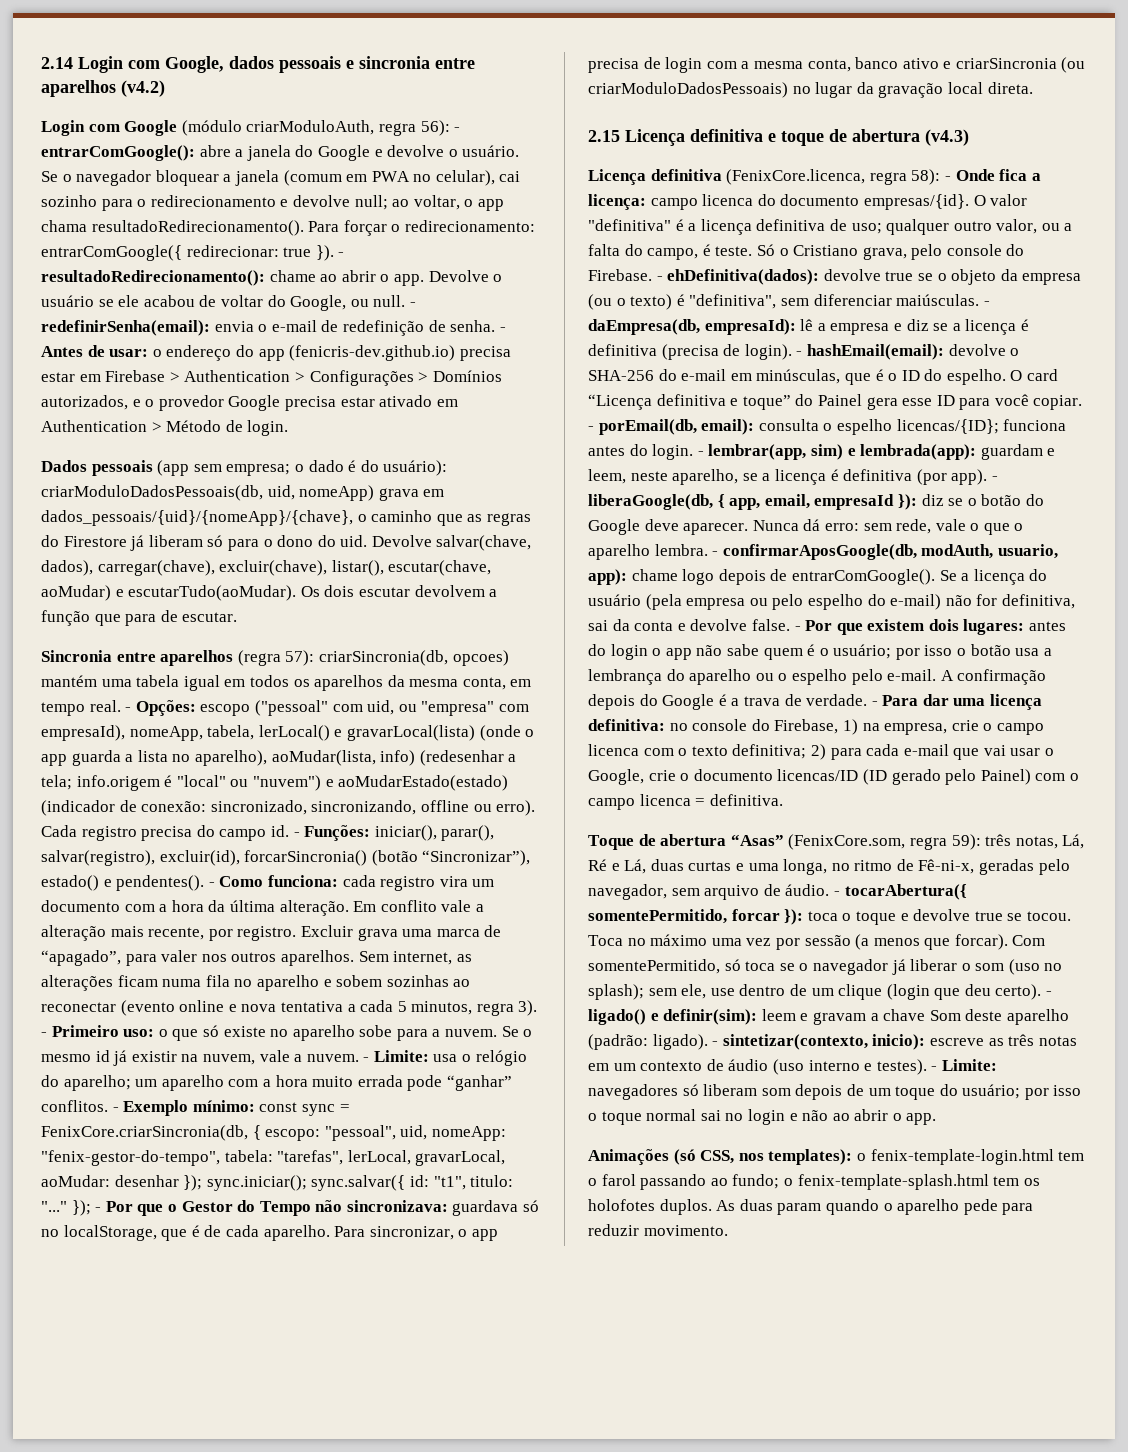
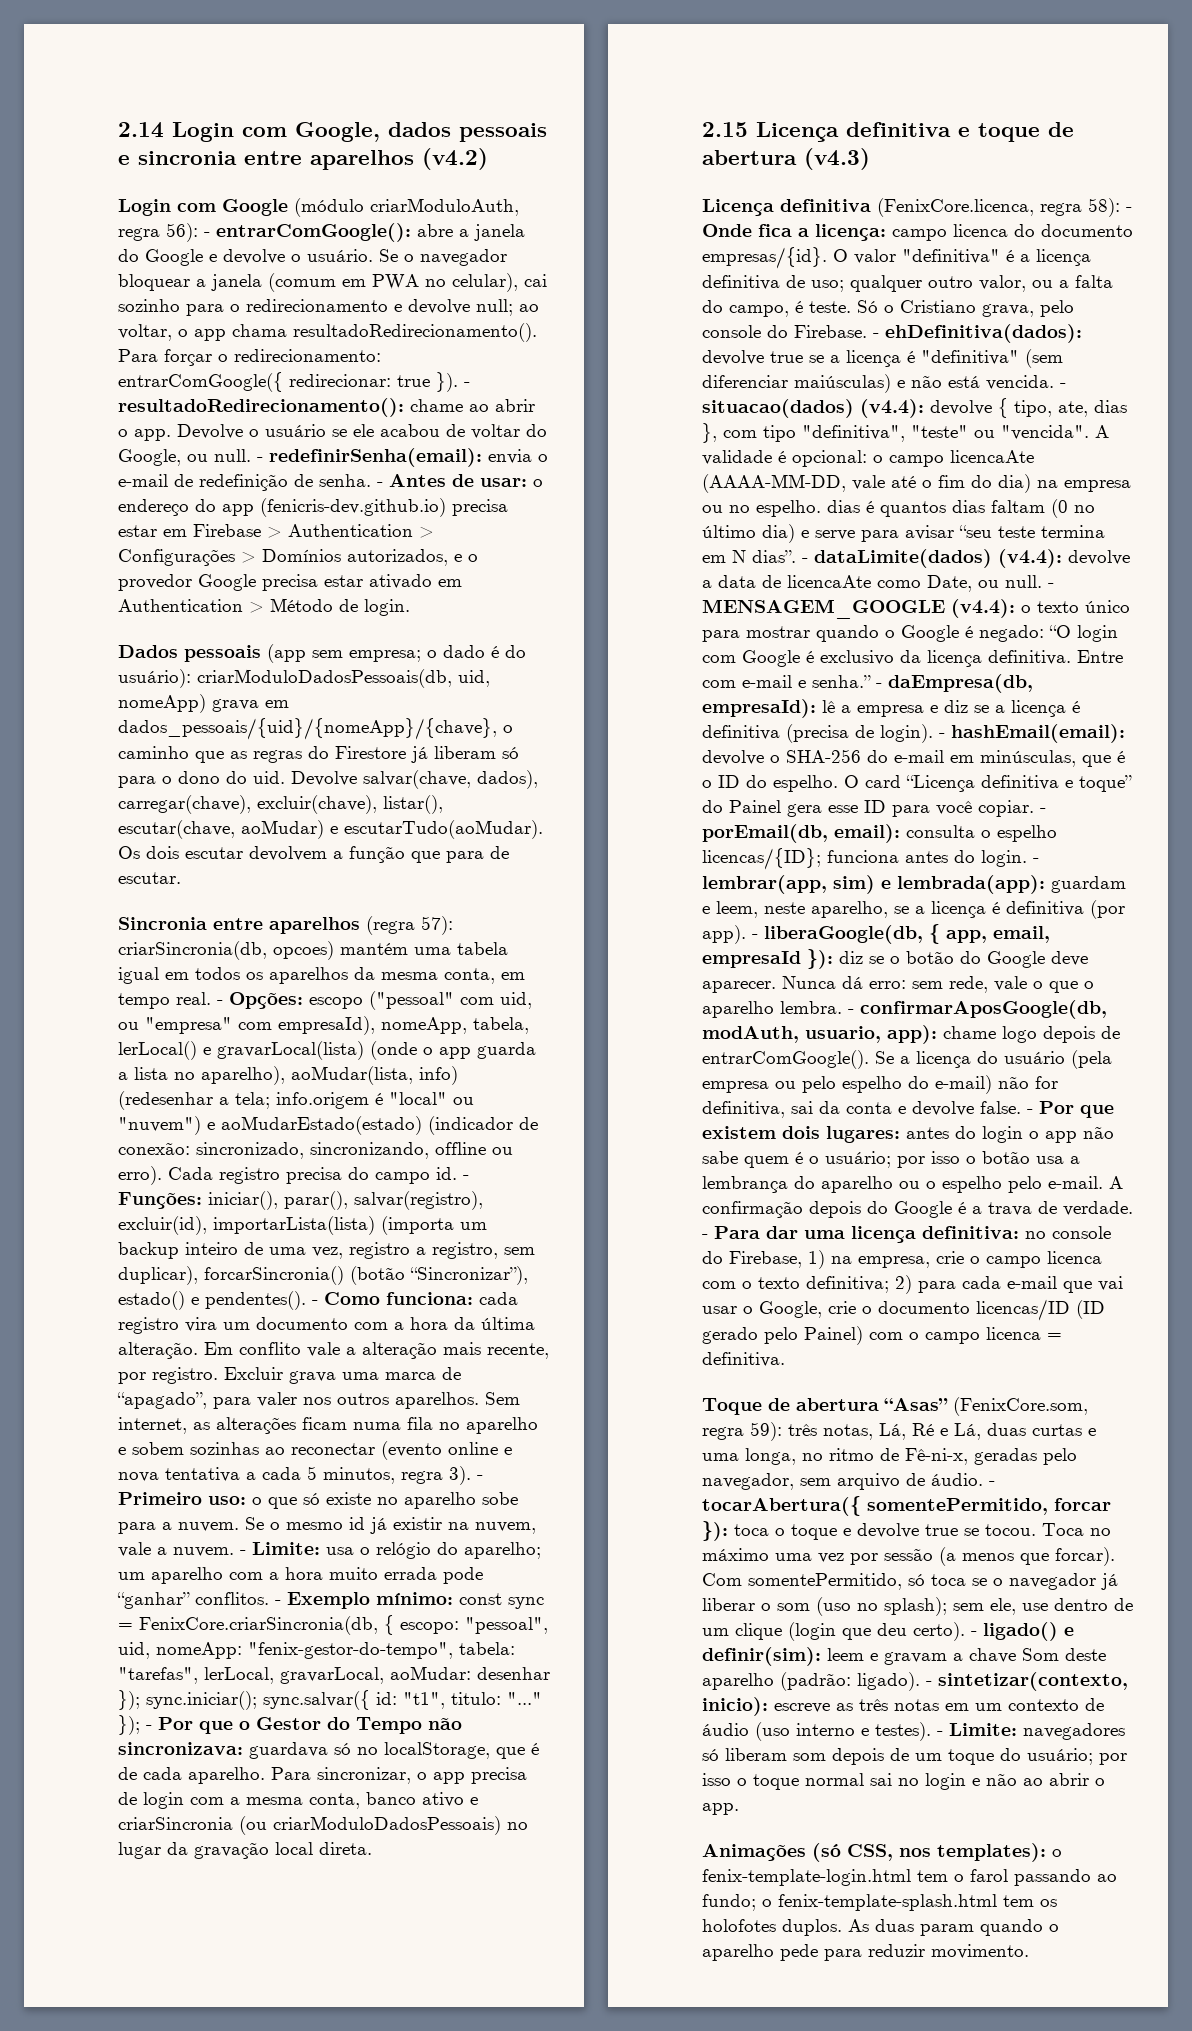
- - Funções: iniciar(), parar(), salvar(registro), excluir(id), forcarSincronia() (botão “Sincronizar”), estado() e pendentes().
+ - Funções: iniciar(), parar(), salvar(registro), excluir(id), importarLista(lista) (importa um backup inteiro de uma vez, registro a registro, sem duplicar), forcarSincronia() (botão “Sincronizar”), estado() e pendentes().
- - ehDefinitiva(dados): devolve true se o objeto da empresa (ou o texto) é "definitiva", sem diferenciar maiúsculas.
+ - ehDefinitiva(dados): devolve true se a licença é "definitiva" (sem diferenciar maiúsculas) e não está vencida. - situacao(dados) (v4.4): devolve { tipo, ate, dias }, com tipo "definitiva", "teste" ou "vencida". A validade é opcional: o campo licencaAte (AAAA-MM-DD, vale até o fim do dia) na empresa ou no espelho. dias é quantos dias faltam (0 no último dia) e serve para avisar “seu teste termina em N dias”. - dataLimite(dados) (v4.4): devolve a data de licencaAte como Date, ou null. - MENSAGEM_GOOGLE (v4.4): o texto único para mostrar quando o Google é negado: “O login com Google é exclusivo da licença definitiva. Entre com e-mail e senha.”

